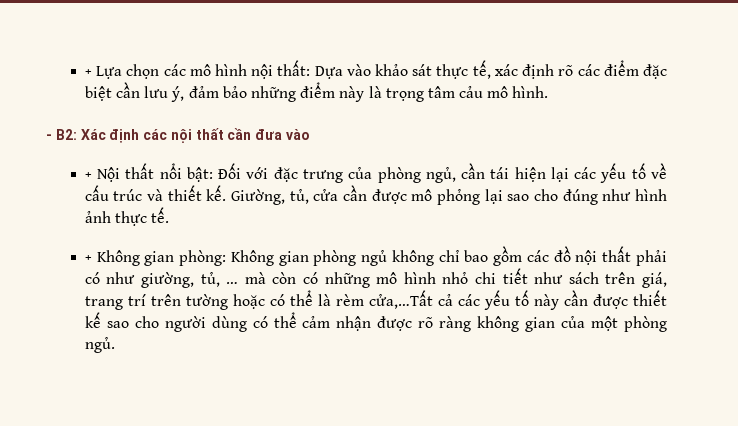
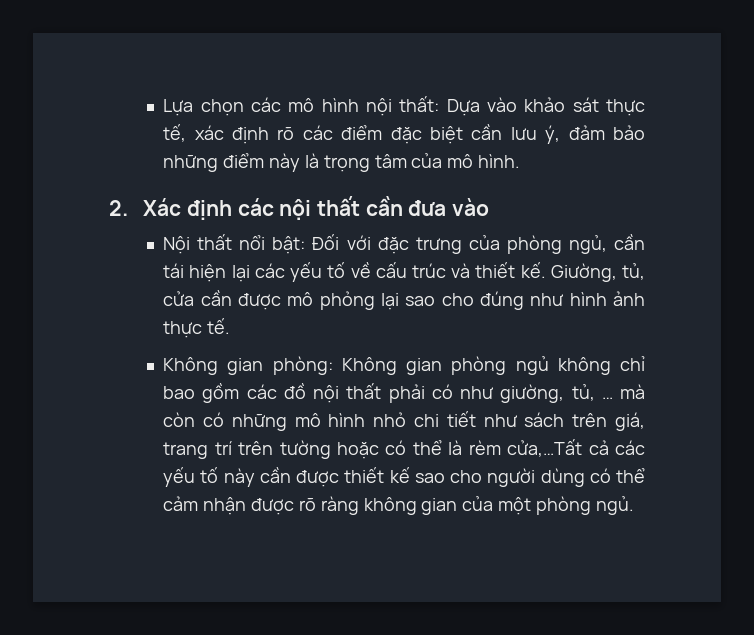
- + Lựa chọn các mô hình nội thất: Dựa vào khảo sát thực tế, xác định rõ các điểm đặc biệt cần lưu ý, đảm bảo những điểm này là trọng tâm cảu mô hình.
+ Lựa chọn các mô hình nội thất: Dựa vào khảo sát thực tế, xác định rõ các điểm đặc biệt cần lưu ý, đảm bảo những điểm này là trọng tâm của mô hình.
- - B2: Xác định các nội thất cần đưa vào
+ 2. Xác định các nội thất cần đưa vào
- + Nội thất nổi bật: Đối với đặc trưng của phòng ngủ, cần tái hiện lại các yếu tố về cấu trúc và thiết kế.
+ Nội thất nổi bật: Đối với đặc trưng của phòng ngủ, cần tái hiện lại các yếu tố về cấu trúc và thiết kế.
- + Không gian phòng:
+ Không gian phòng:

